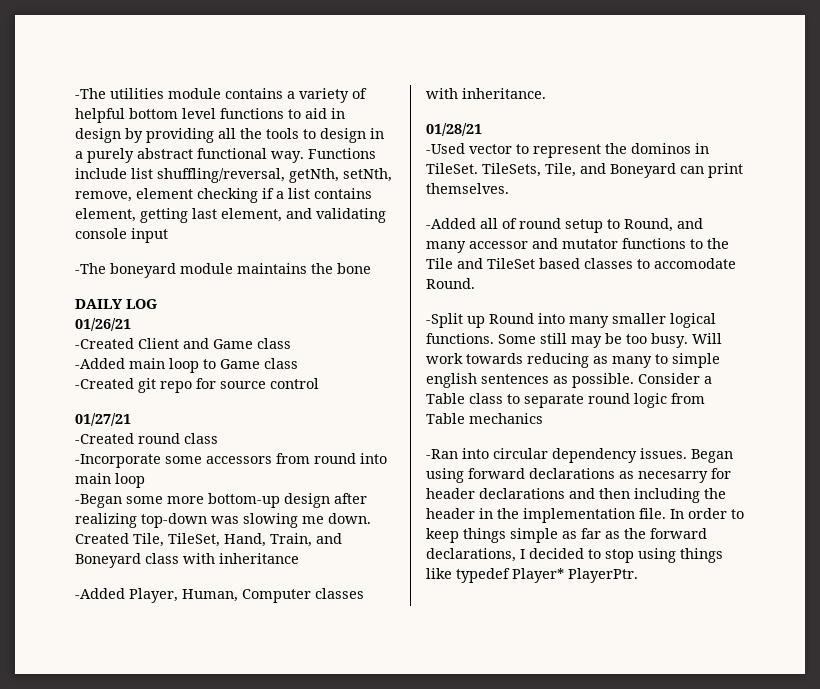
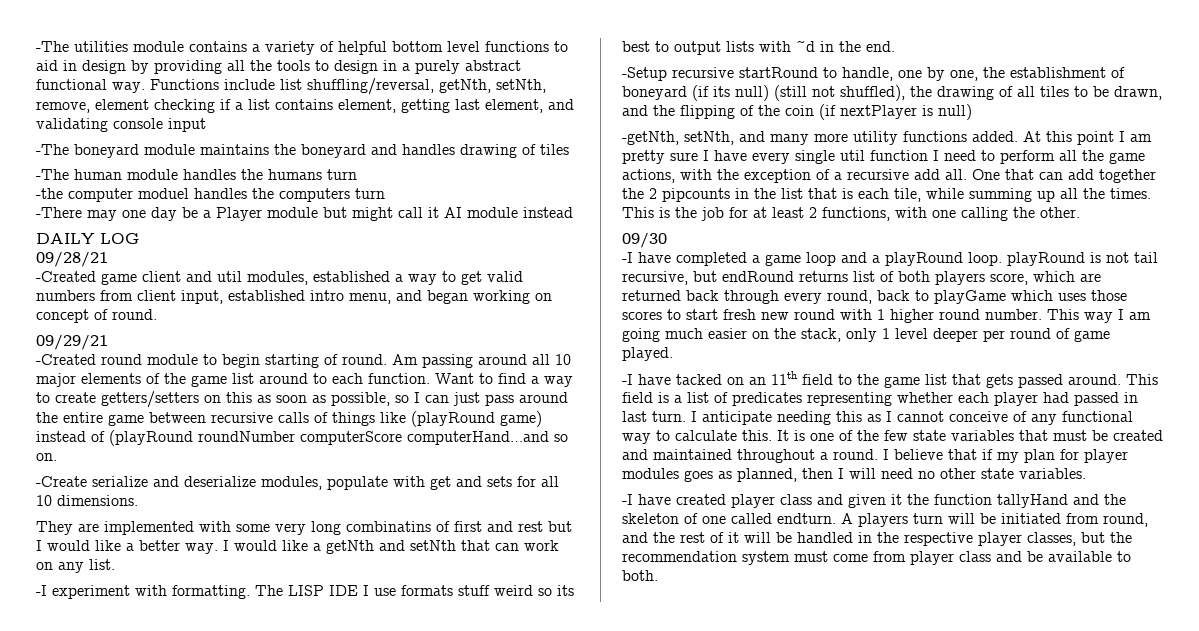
- -The boneyard module maintains the bone
+ -The boneyard module maintains the boneyard and handles drawing of tiles
+ -The human module handles the humans turn
+ -the computer moduel handles the computers turn
+ -There may one day be a Player module but might call it AI module instead
- 01/26/21
- -Created Client and Game class
- -Added main loop to Game class
- -Created git repo for source control
- 01/27/21
- -Created round class
- -Incorporate some accessors from round into main loop
- -Began some more bottom-up design after realizing top-down was slowing me down. Created Tile, TileSet, Hand, Train, and Boneyard class with inheritance
- -Added Player, Human, Computer classes with inheritance.
- 01/28/21
- -Used vector to represent the dominos in TileSet. TileSets, Tile, and Boneyard can print themselves.
- -Added all of round setup to Round, and many accessor and mutator functions to the Tile and TileSet based classes to accomodate Round.
- -Split up Round into many smaller logical functions. Some still may be too busy. Will work towards reducing as many to simple english sentences as possible. Consider a Table class to separate round logic from Table mechanics
- -Ran into circular dependency issues. Began using forward declarations as necesarry for header declarations and then including the header in the implementation file. In order to keep things simple as far as the forward declarations, I decided to stop using things like typedef Player* PlayerPtr.
+ 09/28/21
+ -Created game client and util modules, established a way to get valid numbers from client input, established intro menu, and began working on concept of round.
+ 09/29/21
+ -Created round module to begin starting of round. Am passing around all 10 major elements of the game list around to each function. Want to find a way to create getters/setters on this as soon as possible, so I can just pass around the entire game between recursive calls of things like (playRound game) instead of (playRound roundNumber computerScore computerHand…and so on.
+ -Create serialize and deserialize modules, populate with get and sets for all 10 dimensions.
+ They are implemented with some very long combinatins of first and rest but I would like a better way. I would like a getNth and setNth that can work on any list.
+ -I experiment with formatting. The LISP IDE I use formats stuff weird so its best to output lists with ~d in the end.
+ -Setup recursive startRound to handle, one by one, the establishment of boneyard (if its null) (still not shuffled), the drawing of all tiles to be drawn, and the flipping of the coin (if nextPlayer is null)
+ -getNth, setNth, and many more utility functions added. At this point I am pretty sure I have every single util function I need to perform all the game actions, with the exception of a recursive add all. One that can add together the 2 pipcounts in the list that is each tile, while summing up all the times. This is the job for at least 2 functions, with one calling the other.
+ 09/30
+ -I have completed a game loop and a playRound loop. playRound is not tail recursive, but endRound returns list of both players score, which are returned back through every round, back to playGame which uses those scores to start fresh new round with 1 higher round number. This way I am going much easier on the stack, only 1 level deeper per round of game played.
+ -I have tacked on an 11th field to the game list that gets passed around. This field is a list of predicates representing whether each player had passed in last turn. I anticipate needing this as I cannot conceive of any functional way to calculate this. It is one of the few state variables that must be created and maintained throughout a round. I believe that if my plan for player modules goes as planned, then I will need no other state variables.
+ -I have created player class and given it the function tallyHand and the skeleton of one called endturn. A players turn will be initiated from round, and the rest of it will be handled in the respective player classes, but the recommendation system must come from player class and be available to both.

